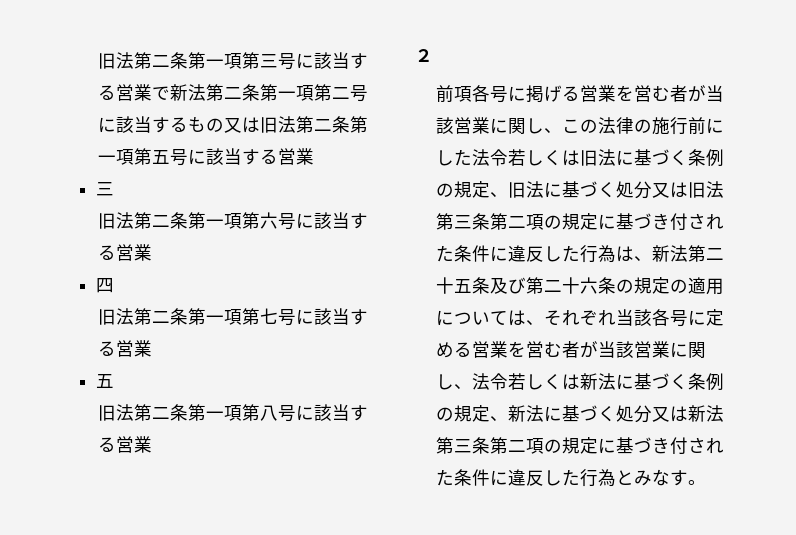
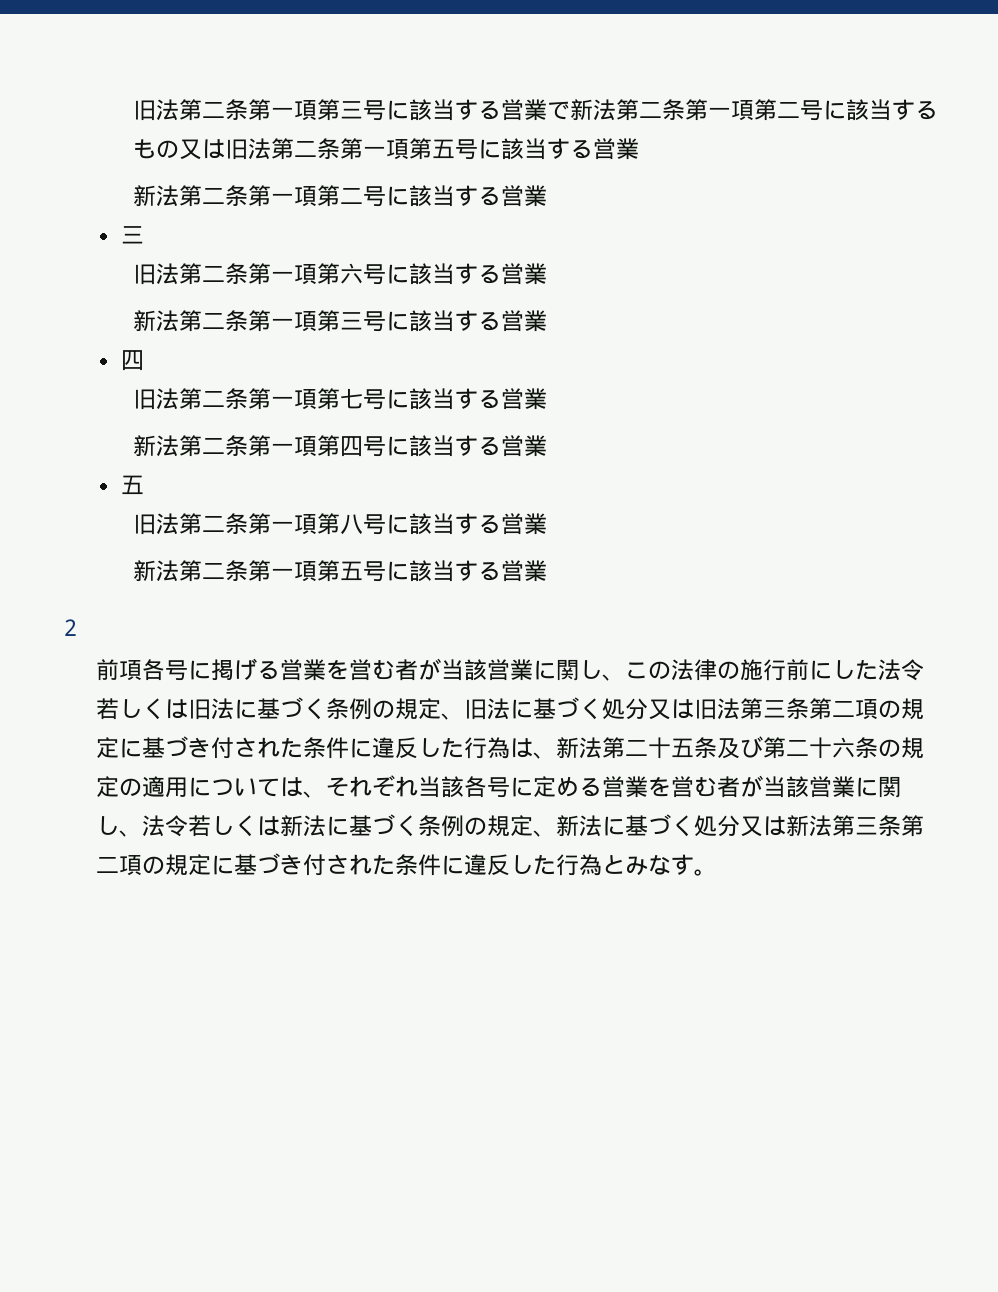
+ 新法第二条第一項第二号に該当する営業
+ 新法第二条第一項第三号に該当する営業
+ 新法第二条第一項第四号に該当する営業
+ 新法第二条第一項第五号に該当する営業

